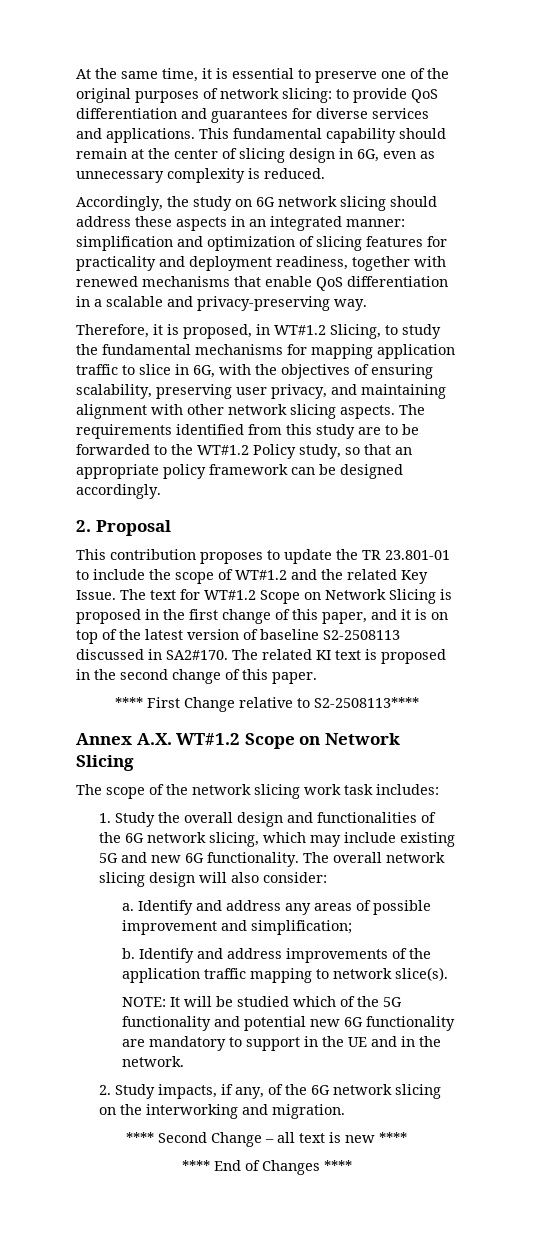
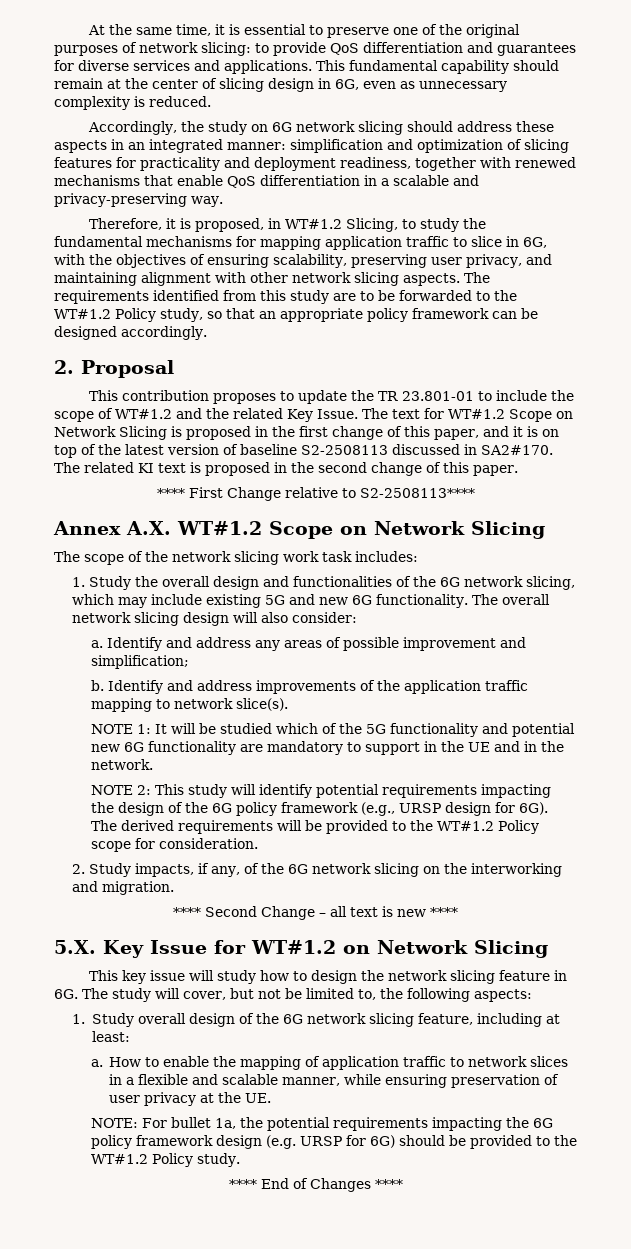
- NOTE: It will be studied which of the 5G functionality and potential new 6G functionality are mandatory to support in the UE and in the network.
+ NOTE 1: It will be studied which of the 5G functionality and potential new 6G functionality are mandatory to support in the UE and in the network.
+ NOTE 2: This study will identify potential requirements impacting the design of the 6G policy framework (e.g., URSP design for 6G). The derived requirements will be provided to the WT#1.2 Policy scope for consideration.
+ 5.X. Key Issue for WT#1.2 on Network Slicing
+ This key issue will study how to design the network slicing feature in 6G. The study will cover, but not be limited to, the following aspects:
+ 1. Study overall design of the 6G network slicing feature, including at least:
+ a. How to enable the mapping of application traffic to network slices in a flexible and scalable manner, while ensuring preservation of user privacy at the UE.
+ NOTE: For bullet 1a, the potential requirements impacting the 6G policy framework design (e.g. URSP for 6G) should be provided to the WT#1.2 Policy study.

